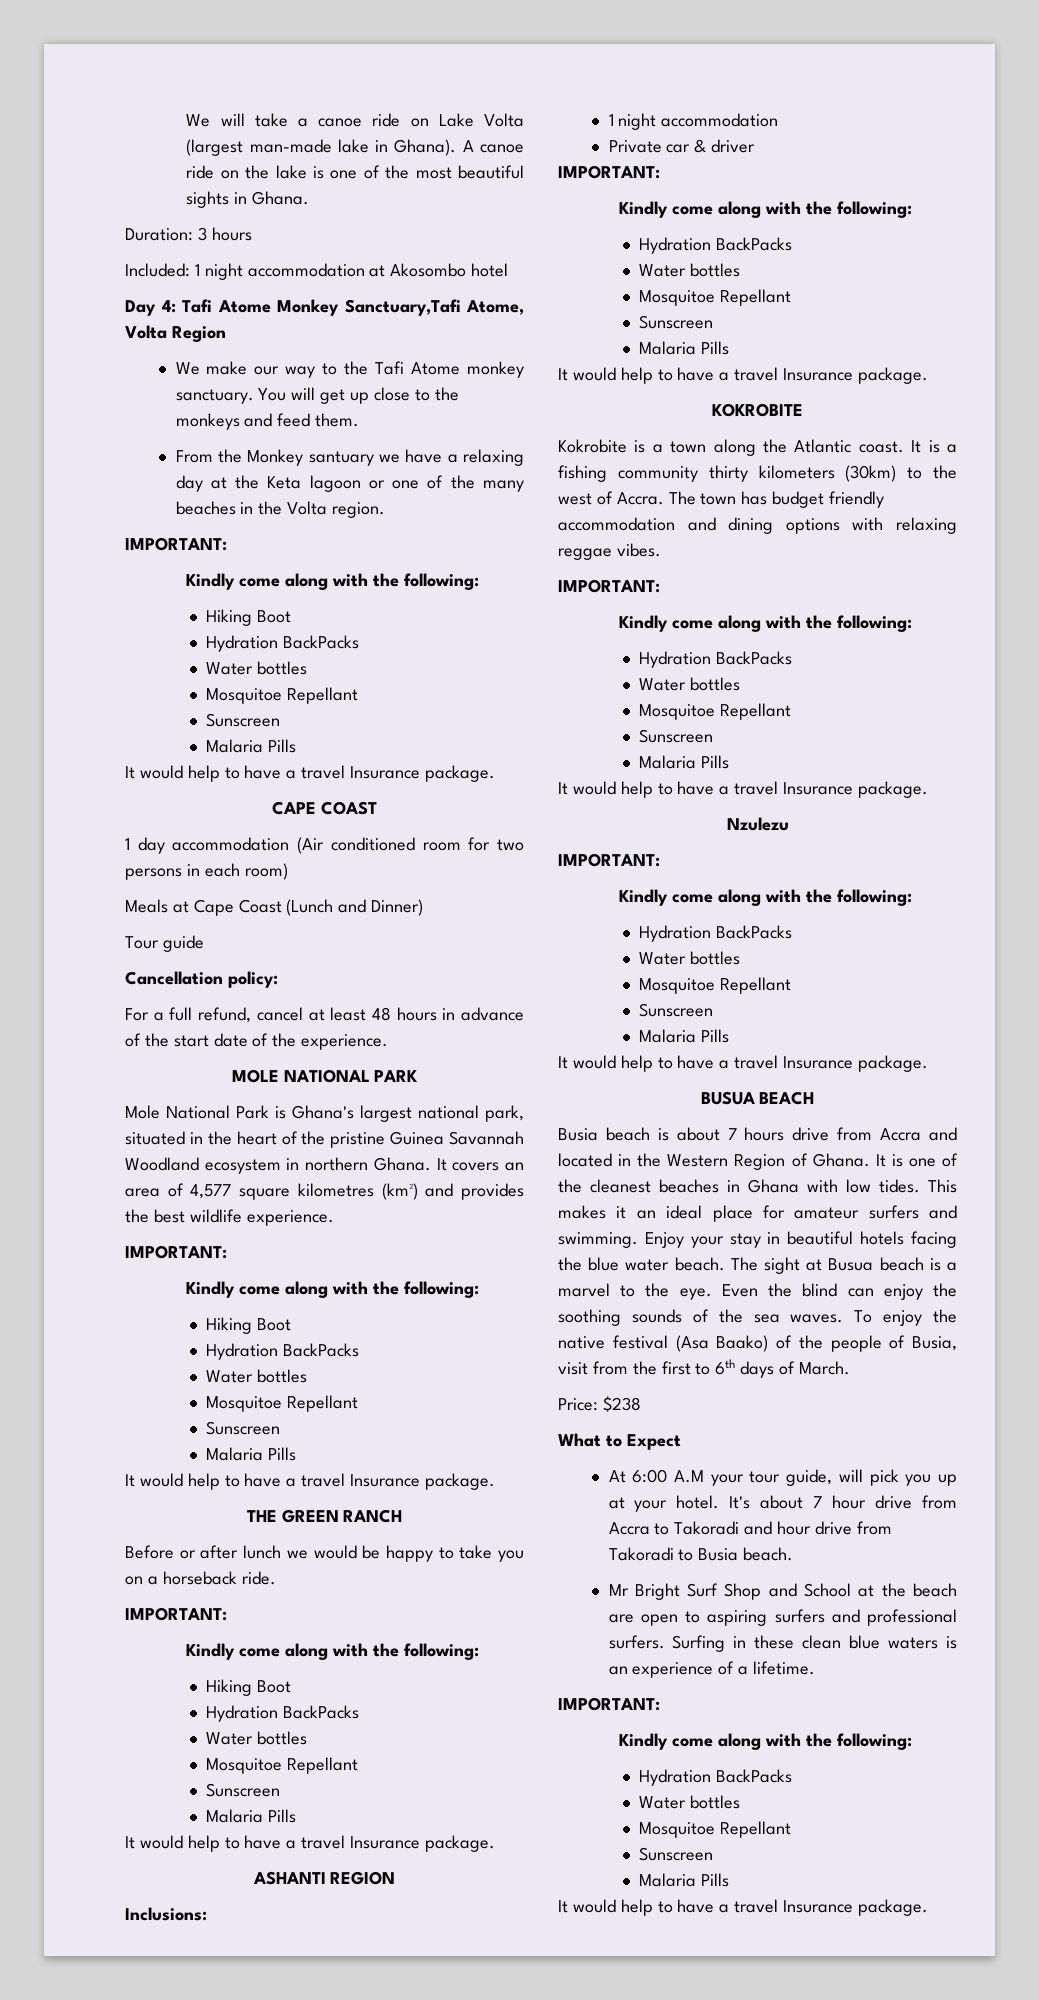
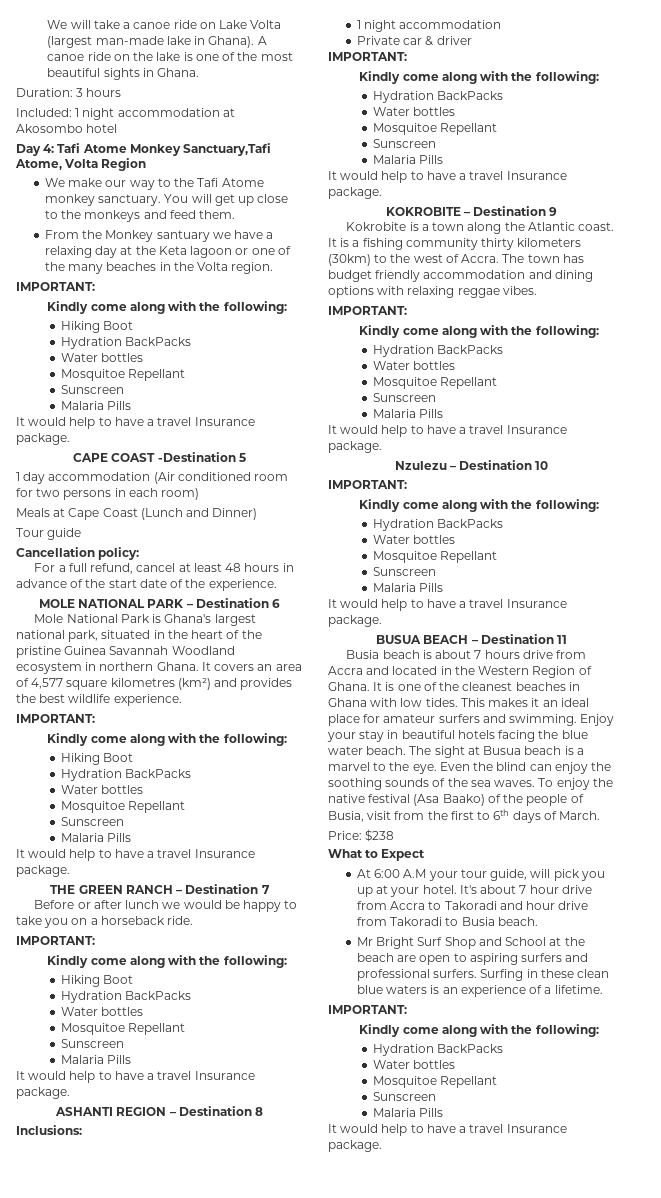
- CAPE COAST
+ CAPE COAST -Destination 5
- MOLE NATIONAL PARK
+ MOLE NATIONAL PARK – Destination 6
- THE GREEN RANCH
+ THE GREEN RANCH – Destination 7
- ASHANTI REGION
+ ASHANTI REGION – Destination 8
- KOKROBITE
+ KOKROBITE – Destination 9
- Nzulezu
+ Nzulezu – Destination 10
- BUSUA BEACH
+ BUSUA BEACH – Destination 11

